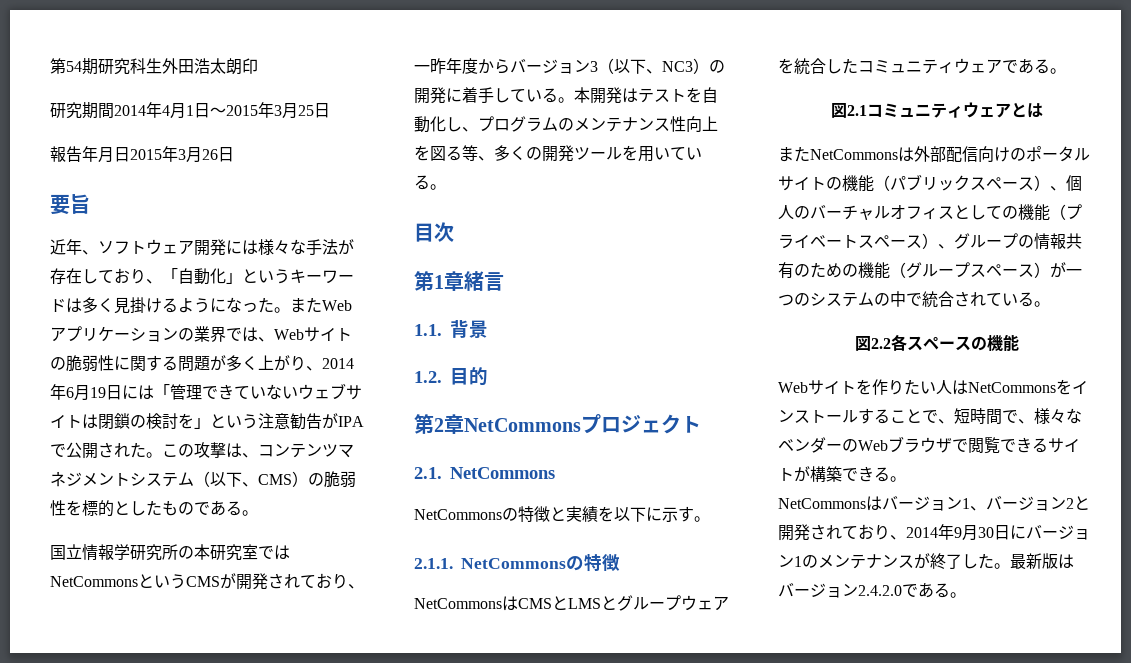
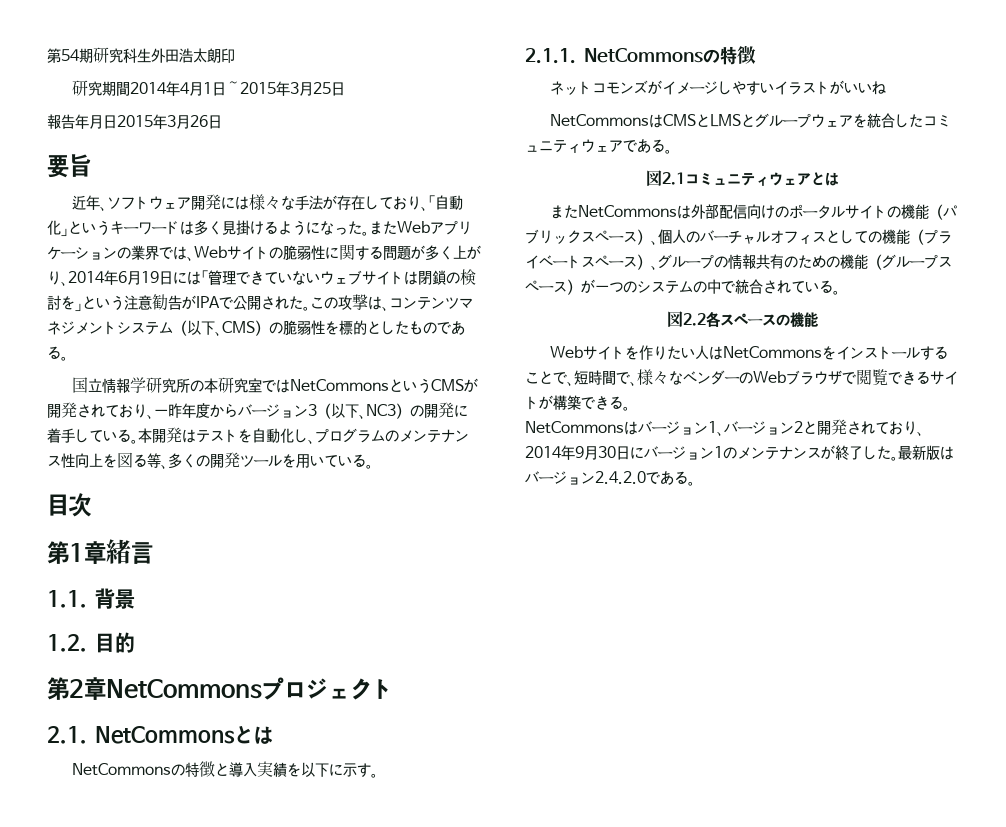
- 2.1. NetCommons
+ 2.1. NetCommonsとは
- NetCommonsの特徴と実績を以下に示す。
+ NetCommonsの特徴と導入実績を以下に示す。
+ ネットコモンズがイメージしやすいイラストがいいね

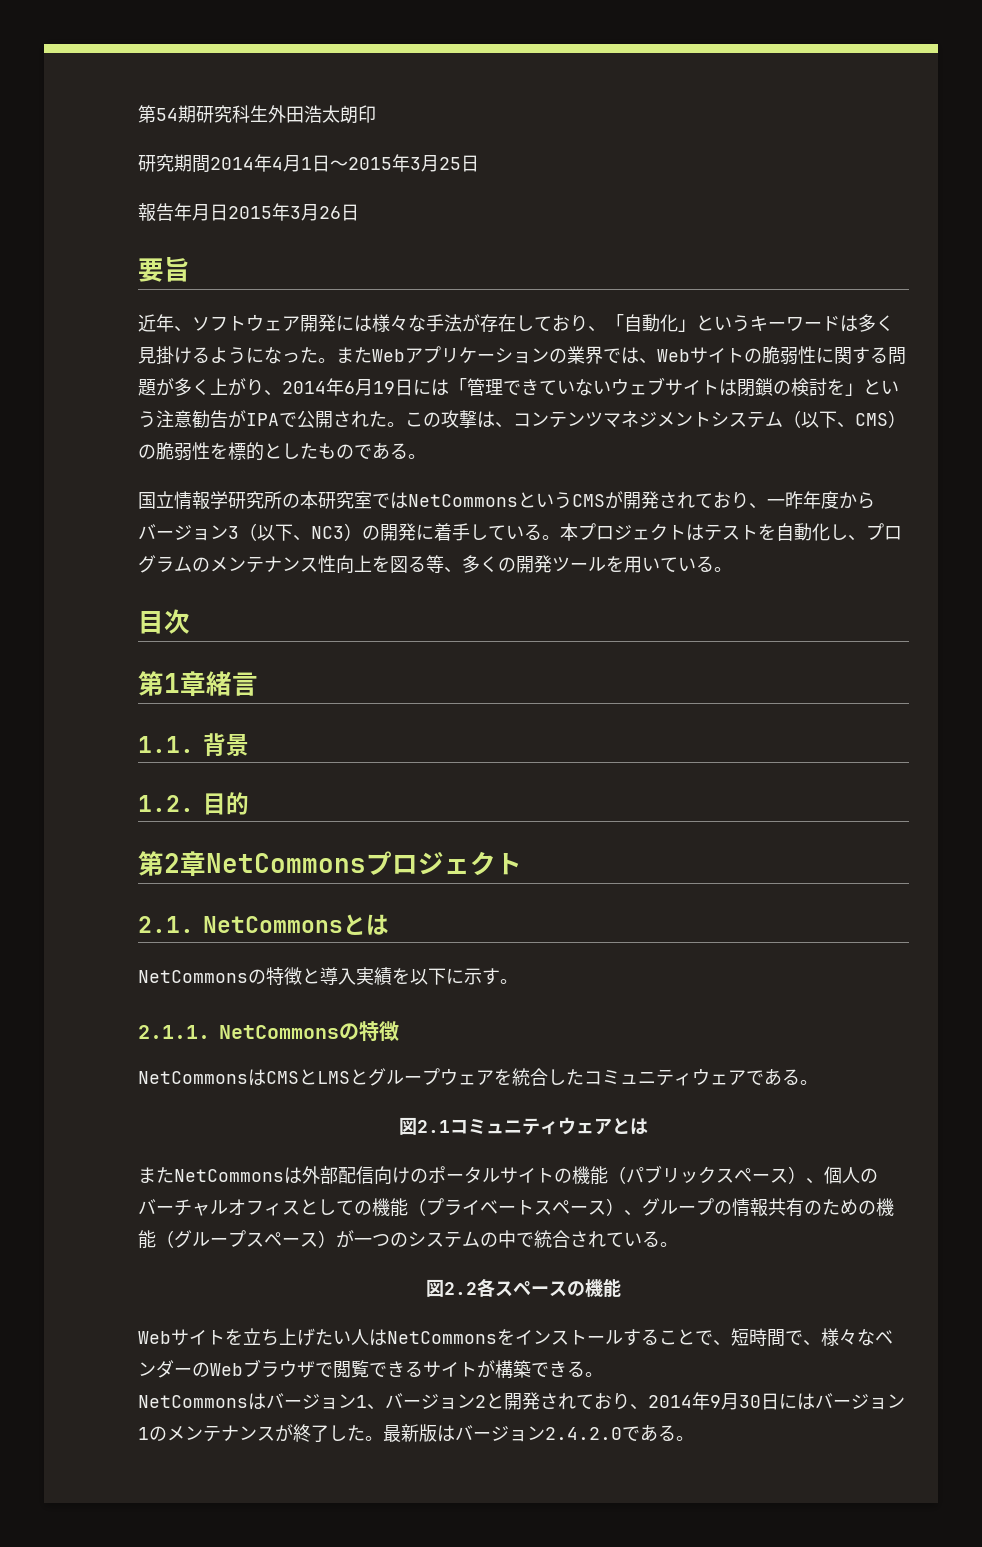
- 本開発はテストを自動化し、プログラムのメンテナンス性向上を図る等、多くの開発ツールを用いている。
+ 本プロジェクトはテストを自動化し、プログラムのメンテナンス性向上を図る等、多くの開発ツールを用いている。
- ネットコモンズがイメージしやすいイラストがいいね
- Webサイトを作りたい人はNetCommonsをインストールすることで、短時間で、様々なベンダーのWebブラウザで閲覧できるサイトが構築できる。
+ Webサイトを立ち上げたい人はNetCommonsをインストールすることで、短時間で、様々なベンダーのWebブラウザで閲覧できるサイトが構築できる。
- NetCommonsはバージョン1、バージョン2と開発されており、2014年9月30日にバージョン1のメンテナンスが終了した。
+ NetCommonsはバージョン1、バージョン2と開発されており、2014年9月30日にはバージョン1のメンテナンスが終了した。

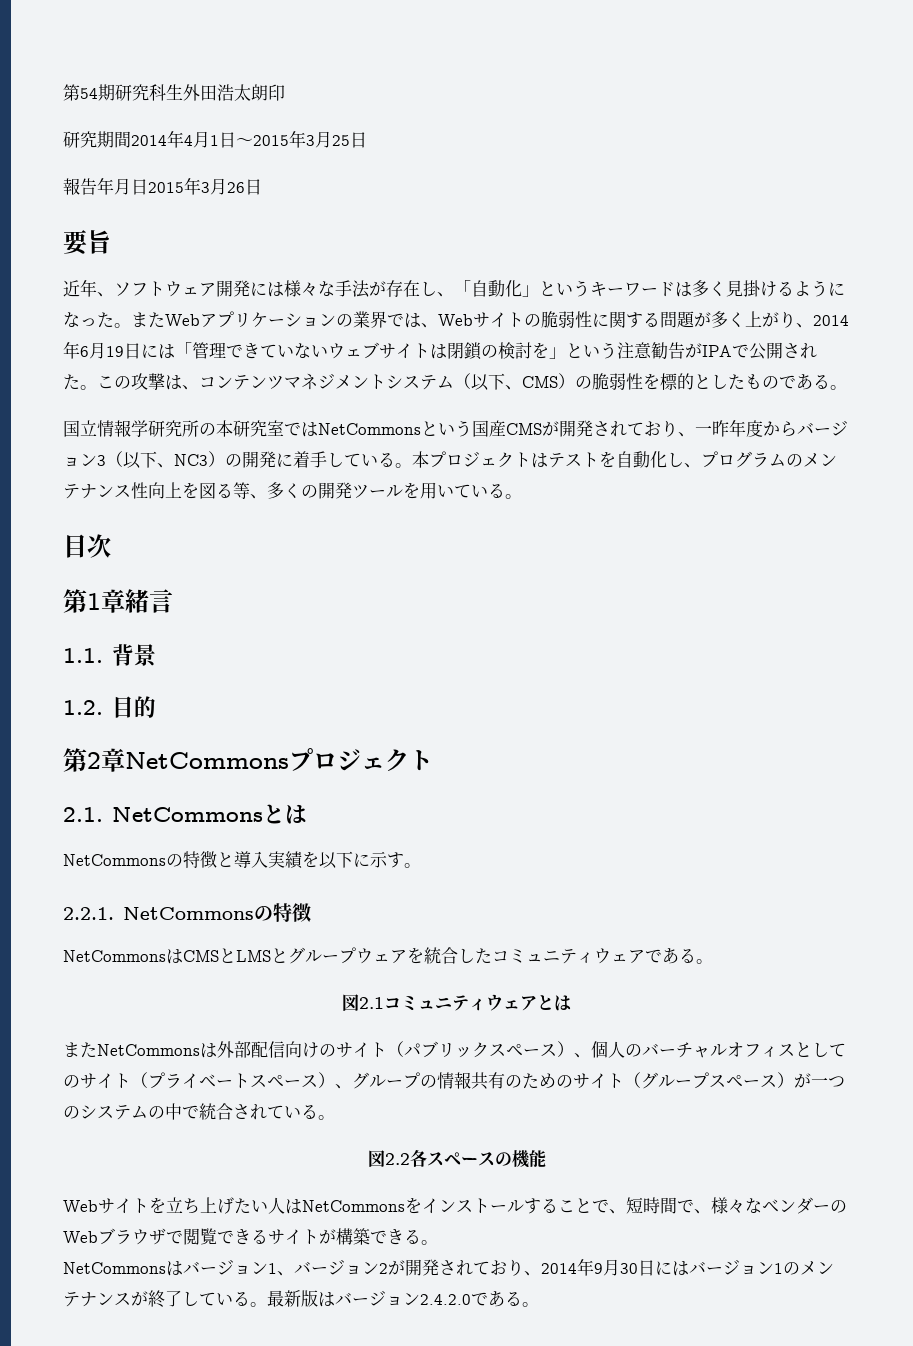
- 近年、ソフトウェア開発には様々な手法が存在しており、「自動化」というキーワードは多く見掛けるようになった。
+ 近年、ソフトウェア開発には様々な手法が存在し、「自動化」というキーワードは多く見掛けるようになった。
- 国立情報学研究所の本研究室ではNetCommonsというCMSが開発されており、一昨年度からバージョン3（以下、NC3）の開発に着手している。
+ 国立情報学研究所の本研究室ではNetCommonsという国産CMSが開発されており、一昨年度からバージョン3（以下、NC3）の開発に着手している。
- 2.1.1. NetCommonsの特徴
+ 2.2.1. NetCommonsの特徴
- またNetCommonsは外部配信向けのポータルサイトの機能（パブリックスペース）、個人のバーチャルオフィスとしての機能（プライベートスペース）、グループの情報共有のための機能（グループスペース）が一つのシステムの中で統合されている。
+ またNetCommonsは外部配信向けのサイト（パブリックスペース）、個人のバーチャルオフィスとしてのサイト（プライベートスペース）、グループの情報共有のためのサイト（グループスペース）が一つのシステムの中で統合されている。
- NetCommonsはバージョン1、バージョン2と開発されており、2014年9月30日にはバージョン1のメンテナンスが終了した。
+ NetCommonsはバージョン1、バージョン2が開発されており、2014年9月30日にはバージョン1のメンテナンスが終了している。

